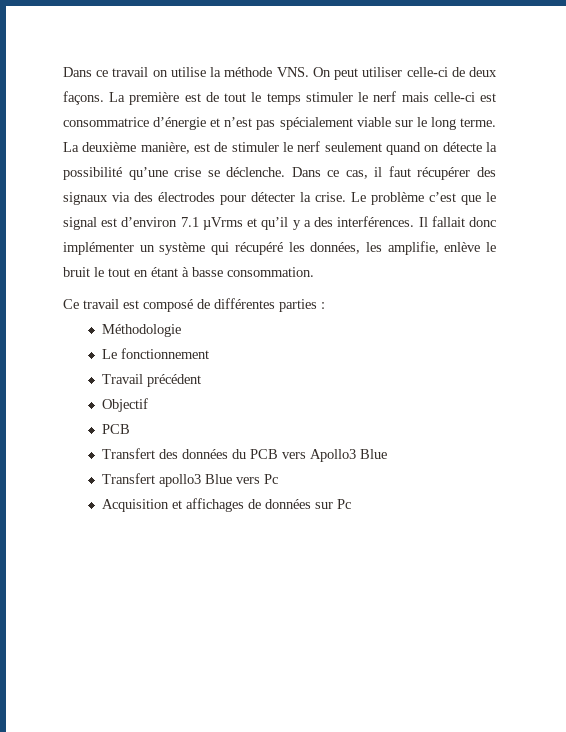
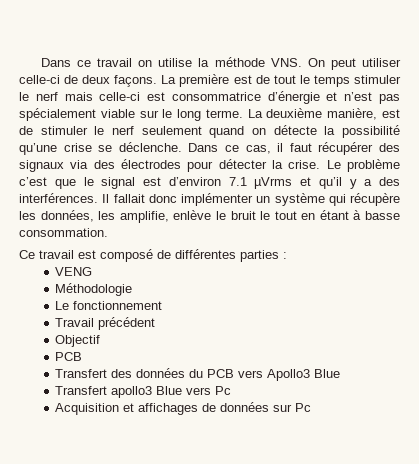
- Il fallait donc implémenter un système qui récupéré les données, les amplifie, enlève le bruit le tout en étant à basse consommation.
+ Il fallait donc implémenter un système qui récupère les données, les amplifie, enlève le bruit le tout en étant à basse consommation.
+ VENG

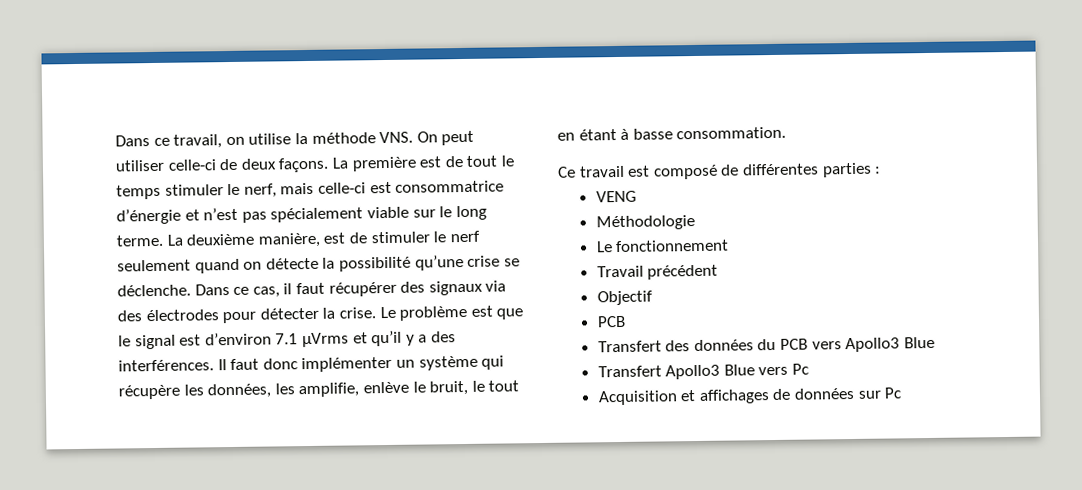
- Dans ce travail on utilise la méthode VNS. On peut utiliser celle-ci de deux façons.
+ Dans ce travail, on utilise la méthode VNS. On peut utiliser celle-ci de deux façons.
- La première est de tout le temps stimuler le nerf mais celle-ci est consommatrice d’énergie et n’est pas spécialement viable sur le long terme.
+ La première est de tout le temps stimuler le nerf, mais celle-ci est consommatrice d’énergie et n’est pas spécialement viable sur le long terme.
- Le problème c’est que le signal est d’environ 7.1 µVrms et qu’il y a des interférences.
+ Le problème est que le signal est d’environ 7.1 µVrms et qu’il y a des interférences.
- Il fallait donc implémenter un système qui récupère les données, les amplifie, enlève le bruit le tout en étant à basse consommation.
+ Il faut donc implémenter un système qui récupère les données, les amplifie, enlève le bruit, le tout en étant à basse consommation.
- Transfert apollo3 Blue vers Pc
+ Transfert Apollo3 Blue vers Pc

